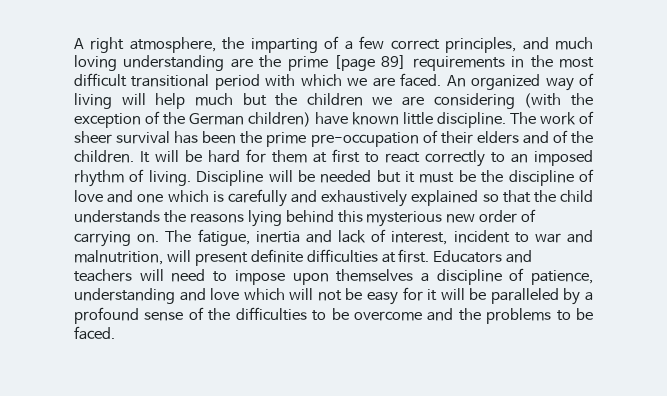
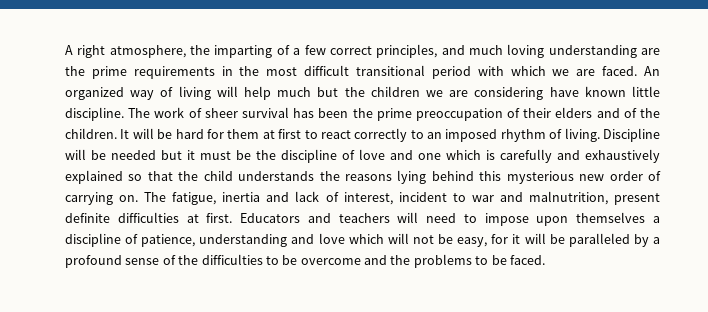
- A right atmosphere, the imparting of a few correct principles, and much loving understanding are the prime [page 89] requirements in the most difficult transitional period with which we are faced.
+ A right atmosphere, the imparting of a few correct principles, and much loving understanding are the prime requirements in the most difficult transitional period with which we are faced.
- An organized way of living will help much but the children we are considering (with the exception of the German children) have known little discipline.
+ An organized way of living will help much but the children we are considering have known little discipline.
- The work of sheer survival has been the prime pre-occupation of their elders and of the children.
+ The work of sheer survival has been the prime preoccupation of their elders and of the children.
- The fatigue, inertia and lack of interest, incident to war and malnutrition, will present definite difficulties at first.
+ The fatigue, inertia and lack of interest, incident to war and malnutrition, present definite difficulties at first.
- Educators and teachers will need to impose upon themselves a discipline of patience, understanding and love which will not be easy for it will be paralleled by a profound sense of the difficulties to be overcome and the problems to be faced.
+ Educators and teachers will need to impose upon themselves a discipline of patience, understanding and love which will not be easy, for it will be paralleled by a profound sense of the difficulties to be overcome and the problems to be faced.

